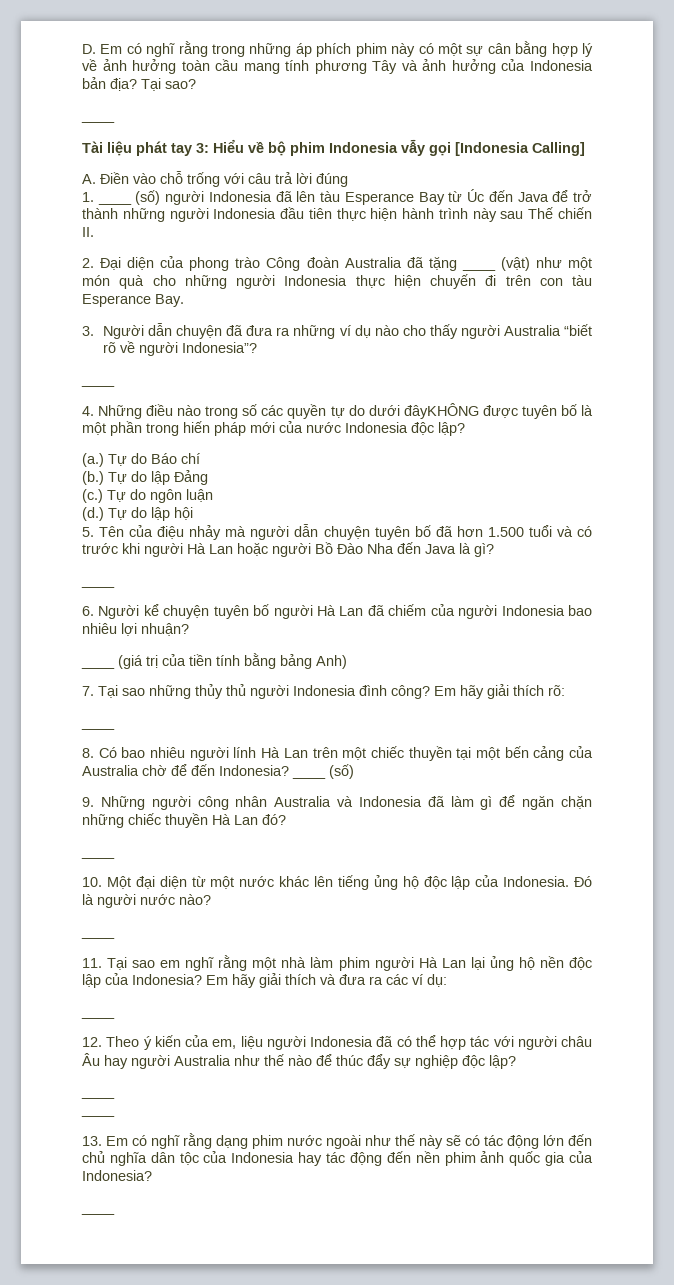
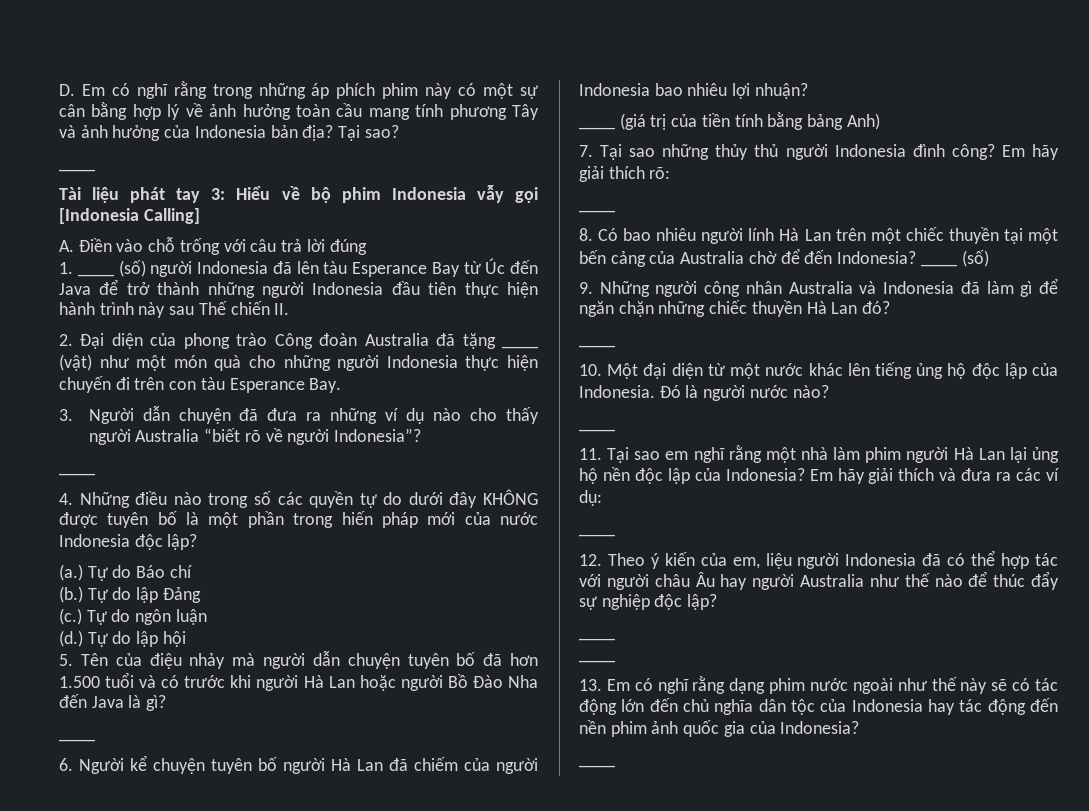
- 4. Những điều nào trong số các quyền tự do dưới đâyKHÔNG được tuyên bố là một phần trong hiến pháp mới của nước Indonesia độc lập?
+ 4. Những điều nào trong số các quyền tự do dưới đây KHÔNG được tuyên bố là một phần trong hiến pháp mới của nước Indonesia độc lập?

